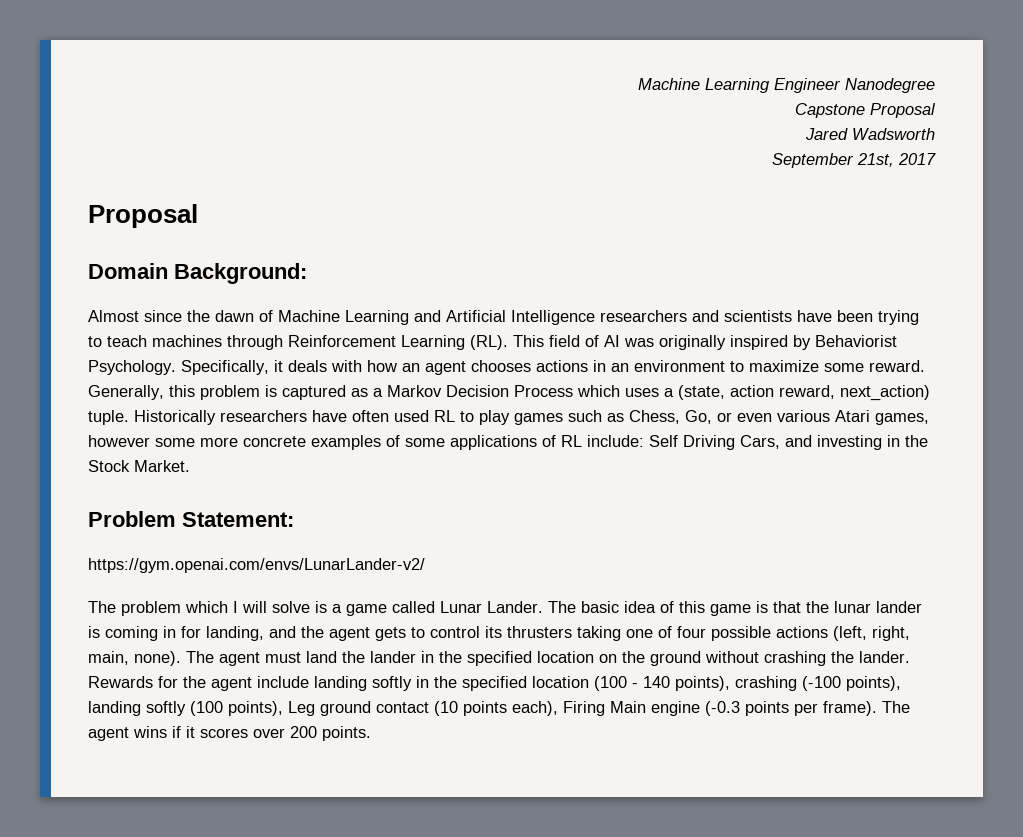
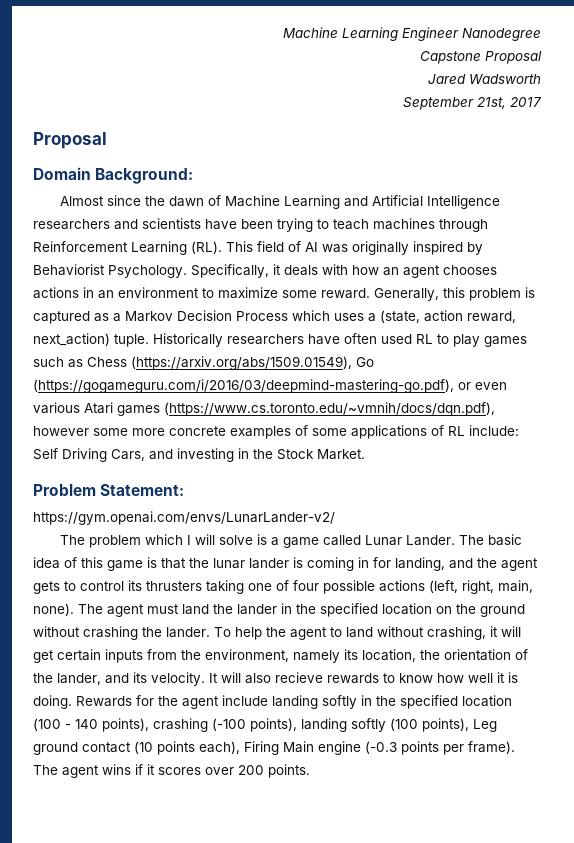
- Historically researchers have often used RL to play games such as Chess, Go, or even various Atari games, however some more concrete examples of some applications of RL include: Self Driving Cars, and investing in the Stock Market.
+ Historically researchers have often used RL to play games such as Chess (https://arxiv.org/abs/1509.01549), Go (https://gogameguru.com/i/2016/03/deepmind-mastering-go.pdf), or even various Atari games (https://www.cs.toronto.edu/~vmnih/docs/dqn.pdf), however some more concrete examples of some applications of RL include: Self Driving Cars, and investing in the Stock Market.
+ To help the agent to land without crashing, it will get certain inputs from the environment, namely its location, the orientation of the lander, and its velocity. It will also recieve rewards to know how well it is doing.

